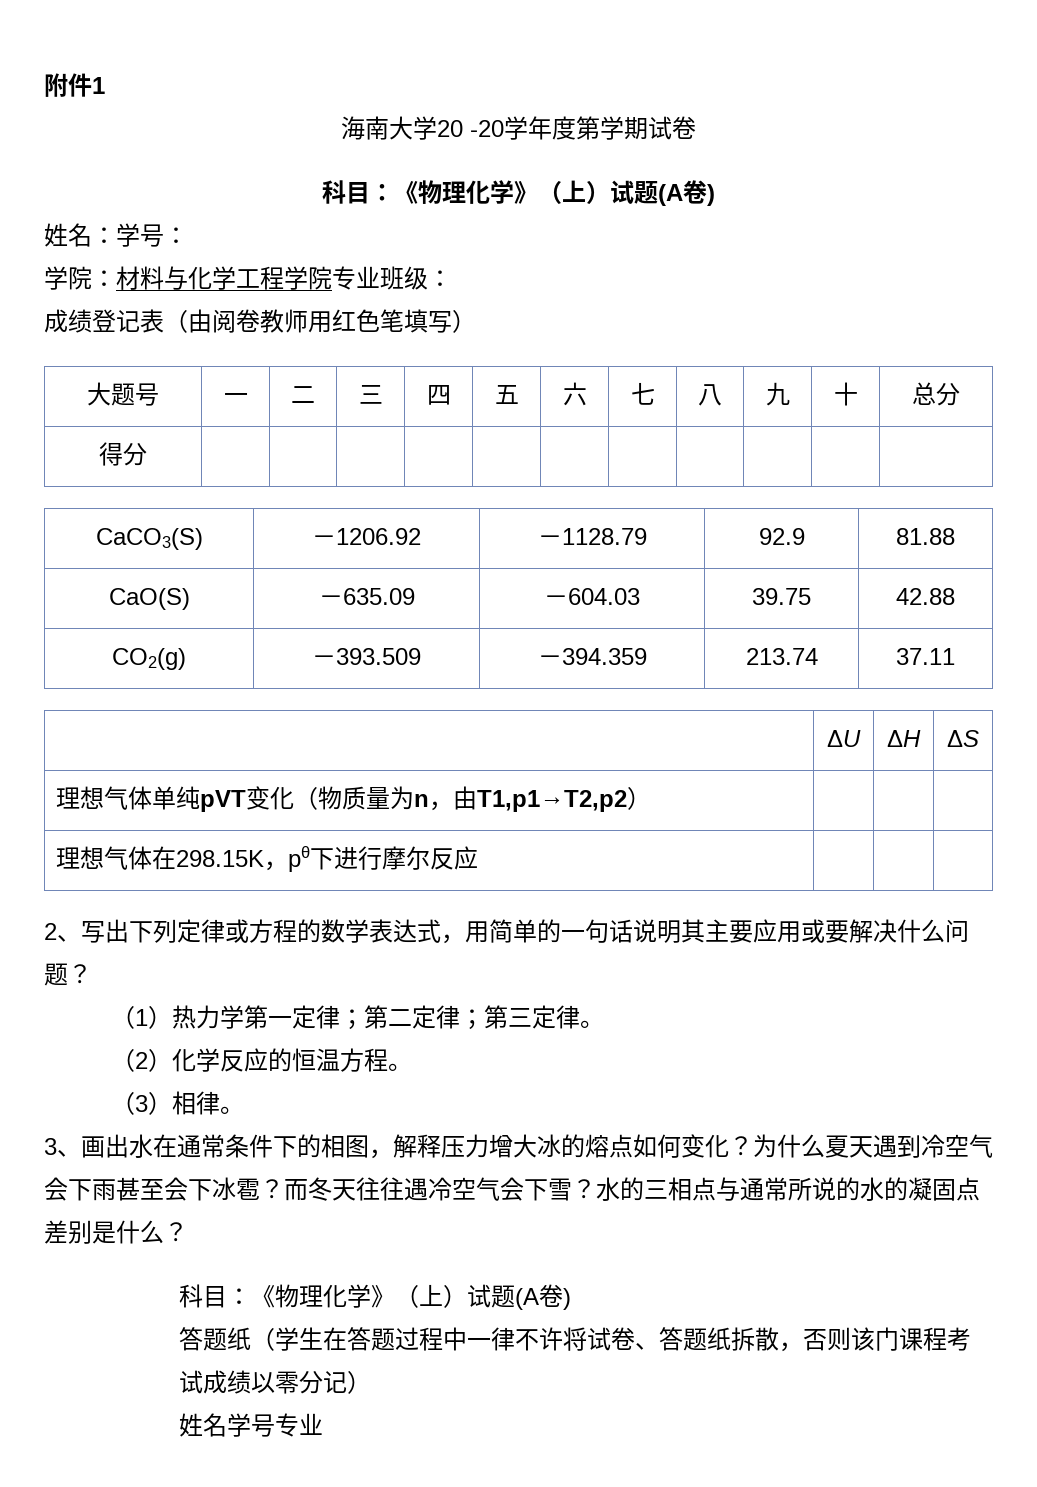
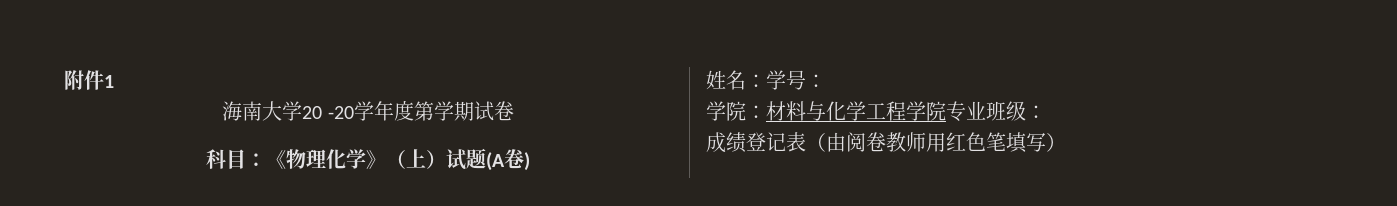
- 大题号 | 一 | 二 | 三 | 四 | 五 | 六 | 七 | 八 | 九 | 十 | 总分
- 得分 | | | | | | | | | | |
- CaCO3(S) | －1206.92 | －1128.79 | 92.9 | 81.88
- CaO(S) | －635.09 | －604.03 | 39.75 | 42.88
- CO2(g) | －393.509 | －394.359 | 213.74 | 37.11
- | ΔU | ΔH | ΔS
- 理想气体单纯pVT变化（物质量为n，由T1,p1→T2,p2） | | |
- 理想气体在298.15K，pθ下进行摩尔反应 | | |
- 2、写出下列定律或方程的数学表达式，用简单的一句话说明其主要应用或要解决什么问题？
- （1）热力学第一定律；第二定律；第三定律。
- （2）化学反应的恒温方程。
- （3）相律。
- 3、画出水在通常条件下的相图，解释压力增大冰的熔点如何变化？为什么夏天遇到冷空气会下雨甚至会下冰雹？而冬天往往遇冷空气会下雪？水的三相点与通常所说的水的凝固点差别是什么？
- 科目：《物理化学》（上）试题(A卷)
- 答题纸（学生在答题过程中一律不许将试卷、答题纸拆散，否则该门课程考试成绩以零分记）
- 姓名学号专业

